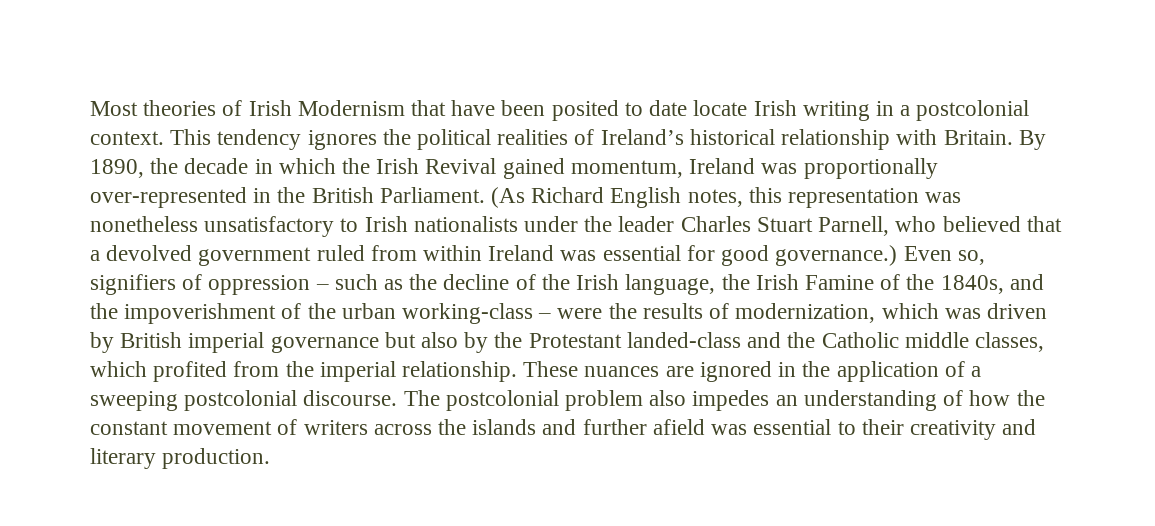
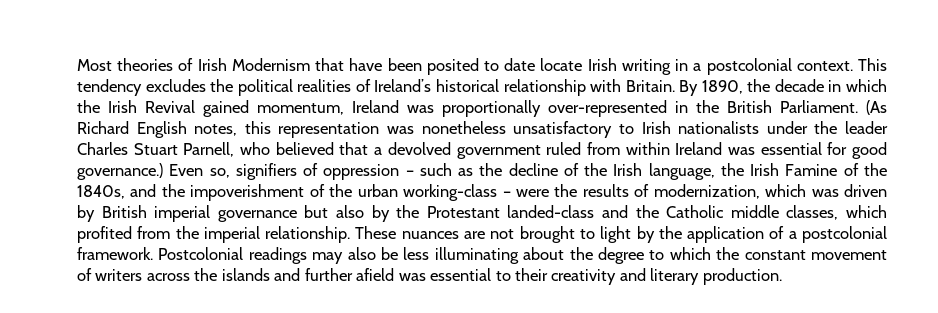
- This tendency ignores the political realities of Ireland’s historical relationship with Britain.
+ This tendency excludes the political realities of Ireland’s historical relationship with Britain.
- These nuances are ignored in the application of a sweeping postcolonial discourse. The postcolonial problem also impedes an understanding of how the constant movement of writers across the islands and further afield was essential to their creativity and literary production.
+ These nuances are not brought to light by the application of a postcolonial framework. Postcolonial readings may also be less illuminating about the degree to which the constant movement of writers across the islands and further afield was essential to their creativity and literary production.

